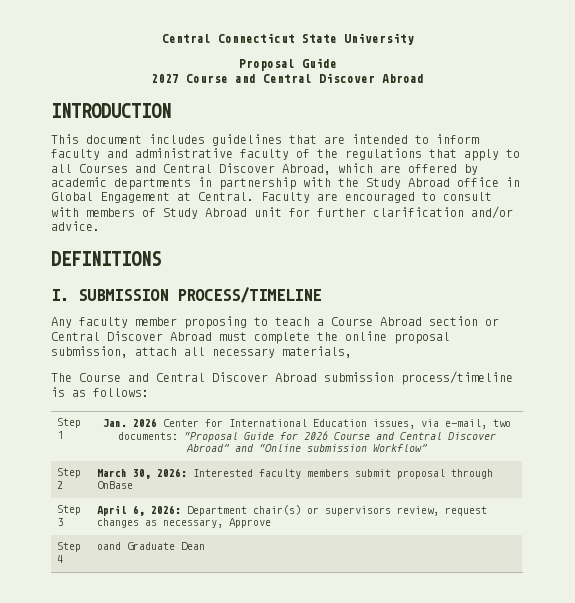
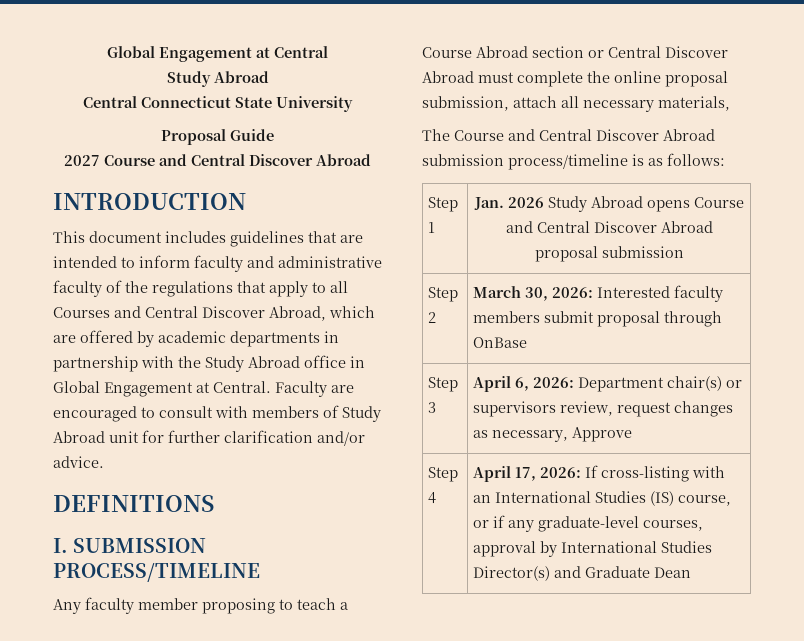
+ Global Engagement at Central
+ Study Abroad
- Step 1 | Jan. 2026 Center for International Education issues, via e-mail, two documents: “Proposal Guide for 2026 Course and Central Discover Abroad” and “Online submission Workflow”
+ Step 1 | Jan. 2026 Study Abroad opens Course and Central Discover Abroad proposal submission
- Step 4 | oand Graduate Dean
+ Step 4 | April 17, 2026: If cross-listing with an International Studies (IS) course, or if any graduate-level courses, approval by International Studies Director(s) and Graduate Dean

